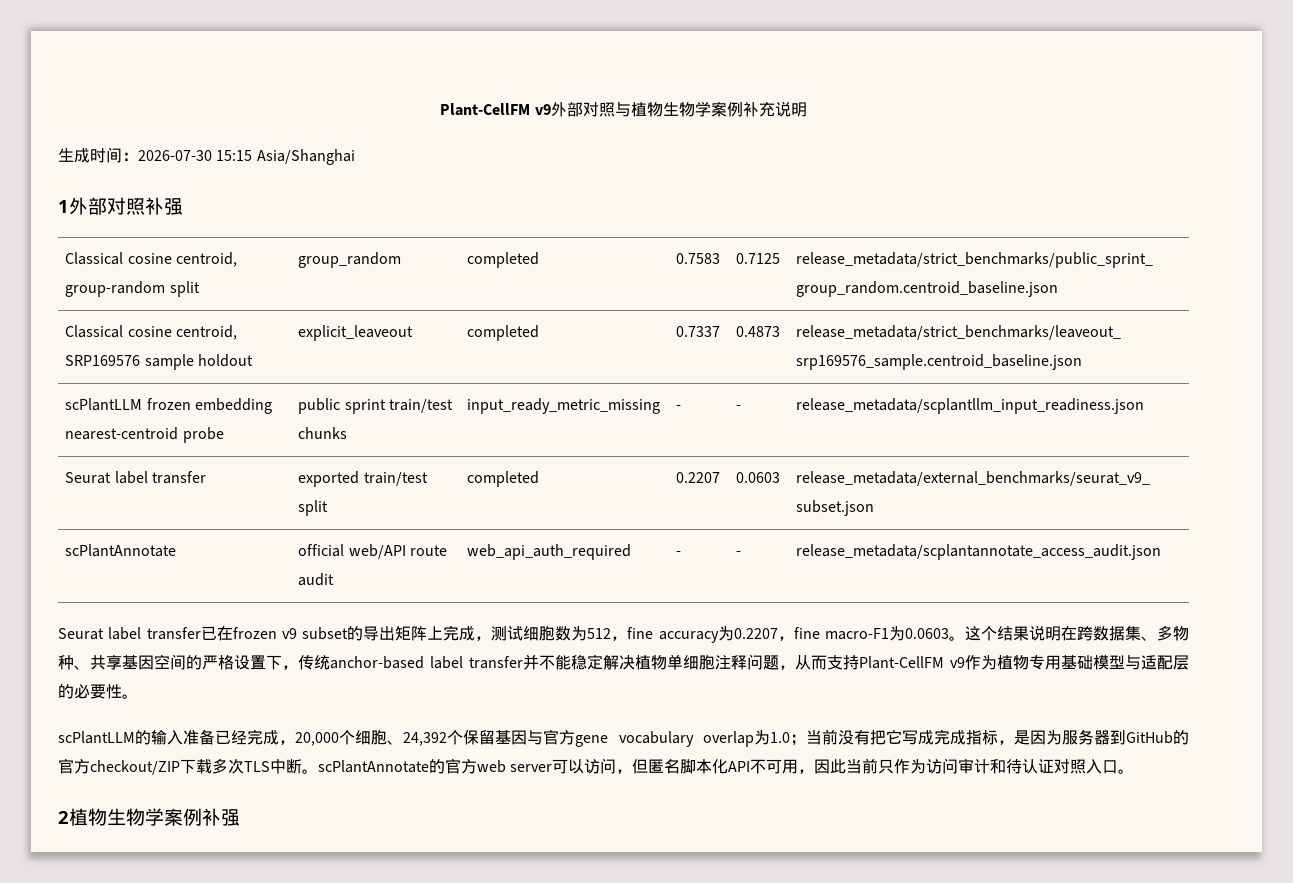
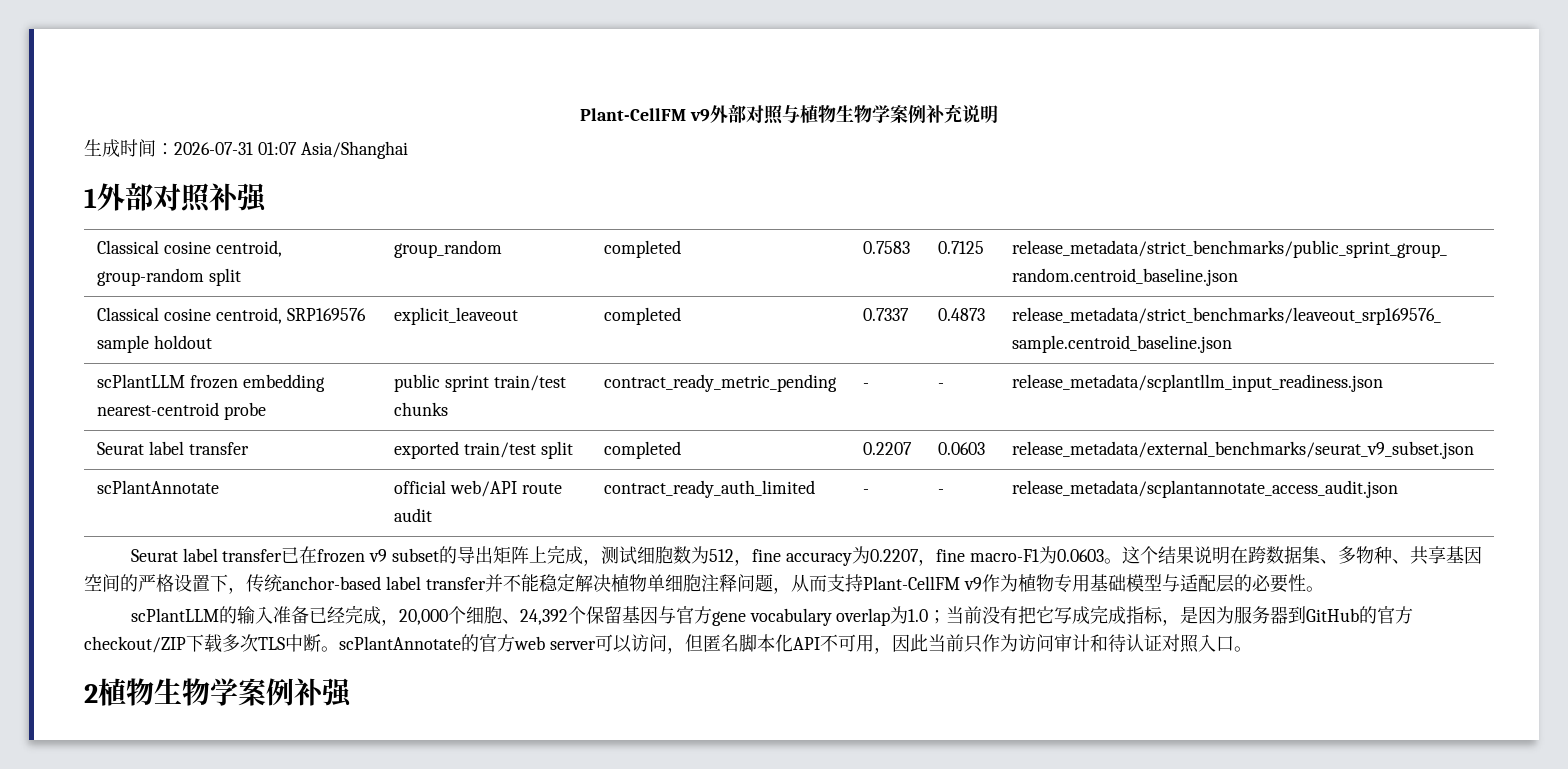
- 生成时间：2026-07-30 15:15 Asia/Shanghai
+ 生成时间：2026-07-31 01:07 Asia/Shanghai
- scPlantLLM frozen embedding nearest-centroid probe | public sprint train/test chunks | input_ready_metric_missing | - | - | release_metadata/scplantllm_input_readiness.json
+ scPlantLLM frozen embedding nearest-centroid probe | public sprint train/test chunks | contract_ready_metric_pending | - | - | release_metadata/scplantllm_input_readiness.json
- scPlantAnnotate | official web/API route audit | web_api_auth_required | - | - | release_metadata/scplantannotate_access_audit.json
+ scPlantAnnotate | official web/API route audit | contract_ready_auth_limited | - | - | release_metadata/scplantannotate_access_audit.json

